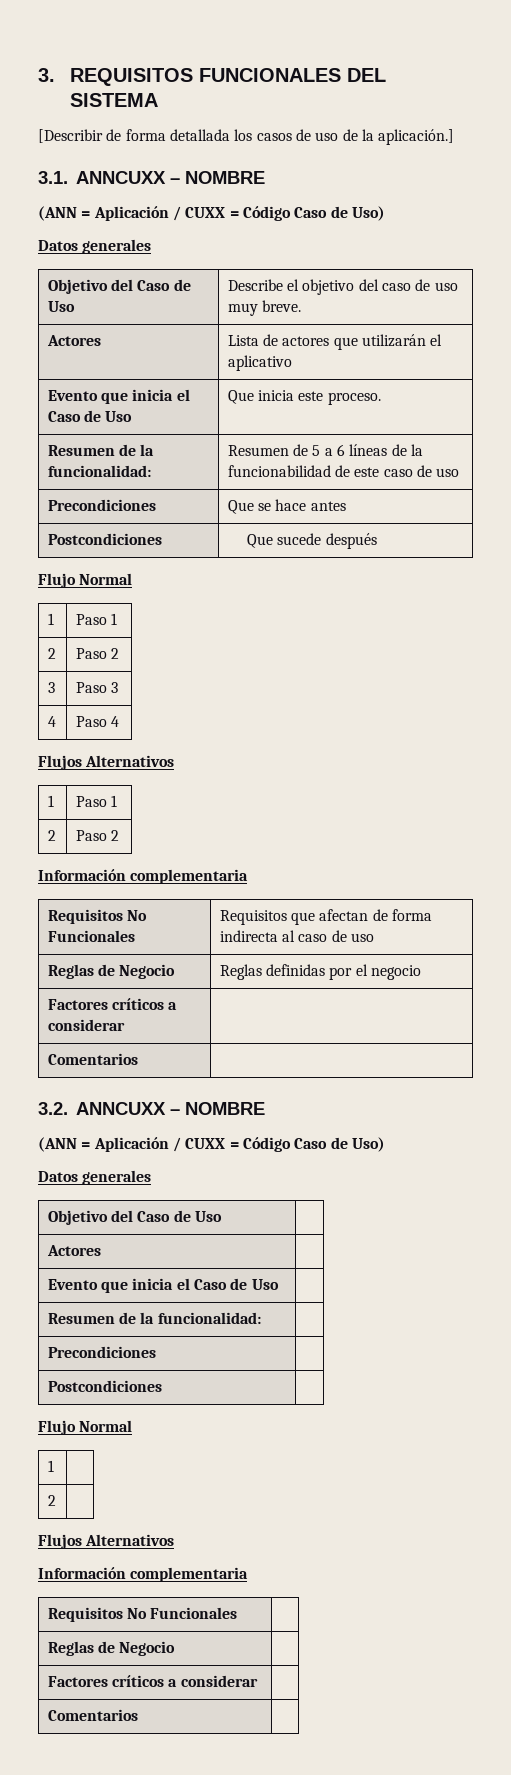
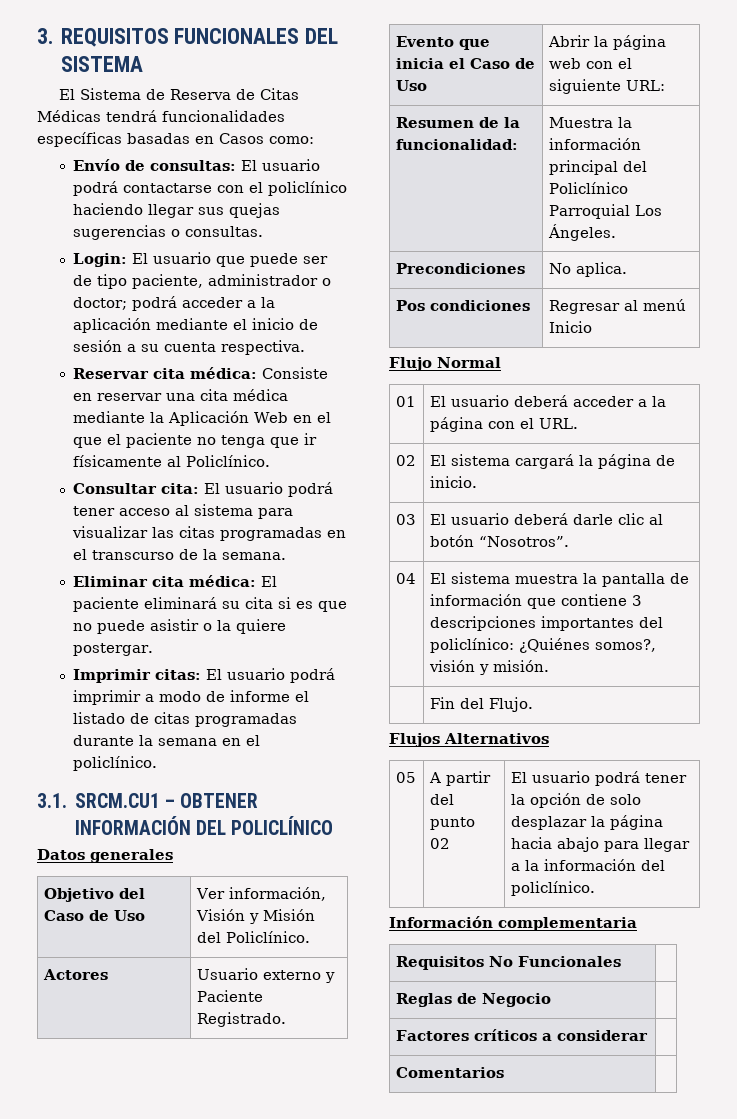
- [Describir de forma detallada los casos de uso de la aplicación.]
- 3.1. ANNCUXX – NOMBRE
- (ANN = Aplicación / CUXX = Código Caso de Uso)
+ El Sistema de Reserva de Citas Médicas tendrá funcionalidades específicas basadas en Casos como:
+ Envío de consultas: El usuario podrá contactarse con el policlínico haciendo llegar sus quejas sugerencias o consultas.
+ Login: El usuario que puede ser de tipo paciente, administrador o doctor; podrá acceder a la aplicación mediante el inicio de sesión a su cuenta respectiva.
+ Reservar cita médica: Consiste en reservar una cita médica mediante la Aplicación Web en el que el paciente no tenga que ir físicamente al Policlínico.
+ Consultar cita: El usuario podrá tener acceso al sistema para visualizar las citas programadas en el transcurso de la semana.
+ Eliminar cita médica: El paciente eliminará su cita si es que no puede asistir o la quiere postergar.
+ Imprimir citas: El usuario podrá imprimir a modo de informe el listado de citas programadas durante la semana en el policlínico.
+ 3.1. SRCM.CU1 – OBTENER INFORMACIÓN DEL POLICLÍNICO
  Datos generales
- Objetivo del Caso de Uso | Describe el objetivo del caso de uso muy breve.
- Actores | Lista de actores que utilizarán el aplicativo
- Evento que inicia el Caso de Uso | Que inicia este proceso.
- Resumen de la funcionalidad: | Resumen de 5 a 6 líneas de la funcionabilidad de este caso de uso
- Precondiciones | Que se hace antes
- Postcondiciones | Que sucede después
+ Objetivo del Caso de Uso | Ver información, Visión y Misión del Policlínico.
+ Actores | Usuario externo y Paciente Registrado.
+ Evento que inicia el Caso de Uso | Abrir la página web con el siguiente URL:
+ Resumen de la funcionalidad: | Muestra la información principal del Policlínico Parroquial Los Ángeles.
+ Precondiciones | No aplica.
+ Pos condiciones | Regresar al menú Inicio
  Flujo Normal
- 1 | Paso 1
- 2 | Paso 2
- 3 | Paso 3
- 4 | Paso 4
+ 01 | El usuario deberá acceder a la página con el URL.
+ 02 | El sistema cargará la página de inicio.
+ 03 | El usuario deberá darle clic al botón “Nosotros”.
+ 04 | El sistema muestra la pantalla de información que contiene 3 descripciones importantes del policlínico: ¿Quiénes somos?, visión y misión.
+ | Fin del Flujo.
  Flujos Alternativos
- 1 | Paso 1
- 2 | Paso 2
- Información complementaria
- Requisitos No Funcionales | Requisitos que afectan de forma indirecta al caso de uso
- Reglas de Negocio | Reglas definidas por el negocio
- Factores críticos a considerar |
- Comentarios |
- 3.2. ANNCUXX – NOMBRE
- (ANN = Aplicación / CUXX = Código Caso de Uso)
- Datos generales
- Objetivo del Caso de Uso |
- Actores |
- Evento que inicia el Caso de Uso |
- Resumen de la funcionalidad: |
- Precondiciones |
- Postcondiciones |
- Flujo Normal
- 1 |
- 2 |
- Flujos Alternativos
+ 05 | A partir del punto 02 | El usuario podrá tener la opción de solo desplazar la página hacia abajo para llegar a la información del policlínico.

